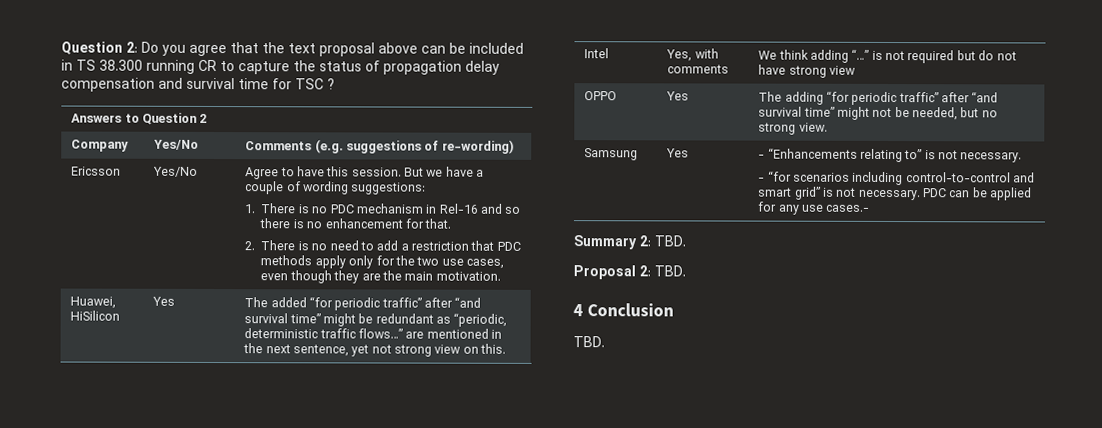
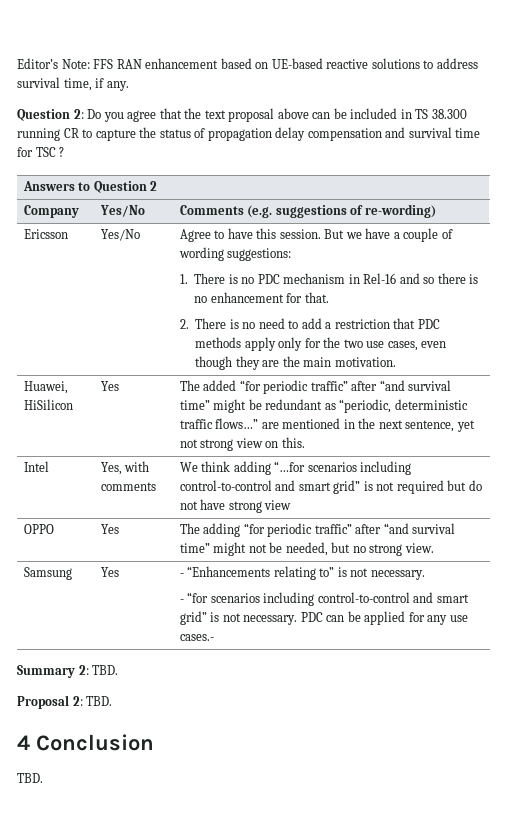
+ Editor’s Note: FFS RAN enhancement based on UE-based reactive solutions to address survival time, if any.
- Intel | Yes, with comments | We think adding “…” is not required but do not have strong view
+ Intel | Yes, with comments | We think adding “…for scenarios including control-to-control and smart grid” is not required but do not have strong view

